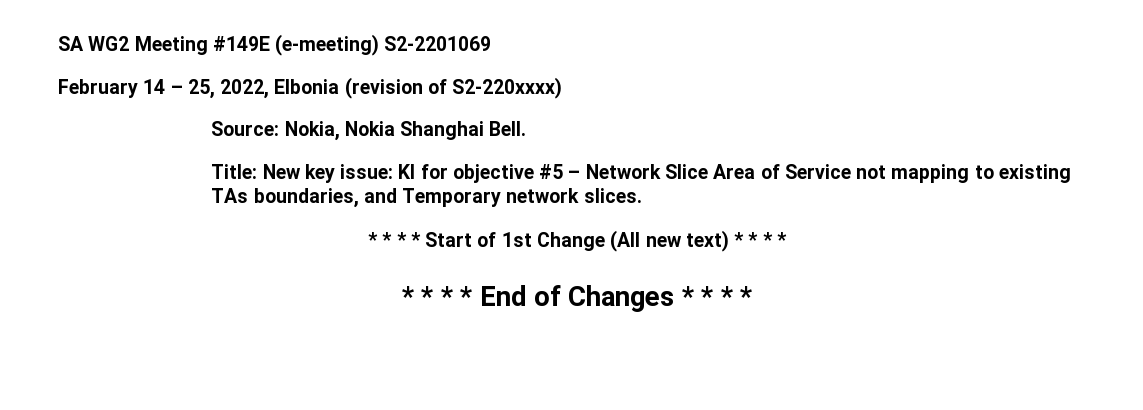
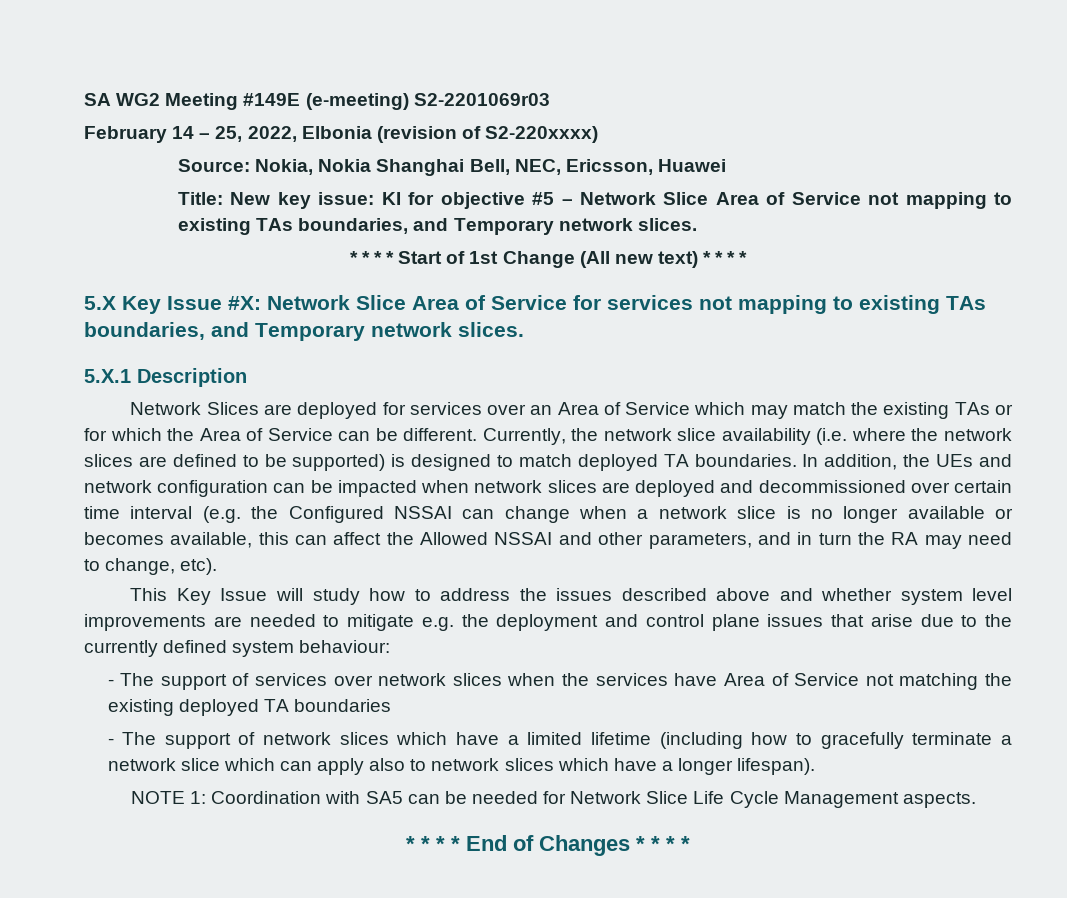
- SA WG2 Meeting #149E (e-meeting) S2-2201069
+ SA WG2 Meeting #149E (e-meeting) S2-2201069r03
- Source: Nokia, Nokia Shanghai Bell.
+ Source: Nokia, Nokia Shanghai Bell, NEC, Ericsson, Huawei
+ 5.X Key Issue #X: Network Slice Area of Service for services not mapping to existing TAs boundaries, and Temporary network slices.
+ 5.X.1 Description
+ Network Slices are deployed for services over an Area of Service which may match the existing TAs or for which the Area of Service can be different. Currently, the network slice availability (i.e. where the network slices are defined to be supported) is designed to match deployed TA boundaries. In addition, the UEs and network configuration can be impacted when network slices are deployed and decommissioned over certain time interval (e.g. the Configured NSSAI can change when a network slice is no longer available or becomes available, this can affect the Allowed NSSAI and other parameters, and in turn the RA may need to change, etc).
+ This Key Issue will study how to address the issues described above and whether system level improvements are needed to mitigate e.g. the deployment and control plane issues that arise due to the currently defined system behaviour:
+ - The support of services over network slices when the services have Area of Service not matching the existing deployed TA boundaries
+ - The support of network slices which have a limited lifetime (including how to gracefully terminate a network slice which can apply also to network slices which have a longer lifespan).
+ NOTE 1: Coordination with SA5 can be needed for Network Slice Life Cycle Management aspects.

